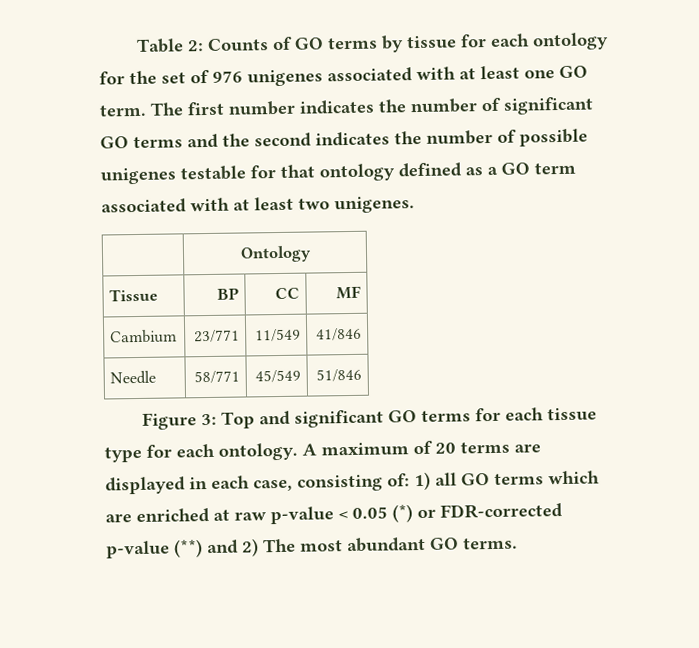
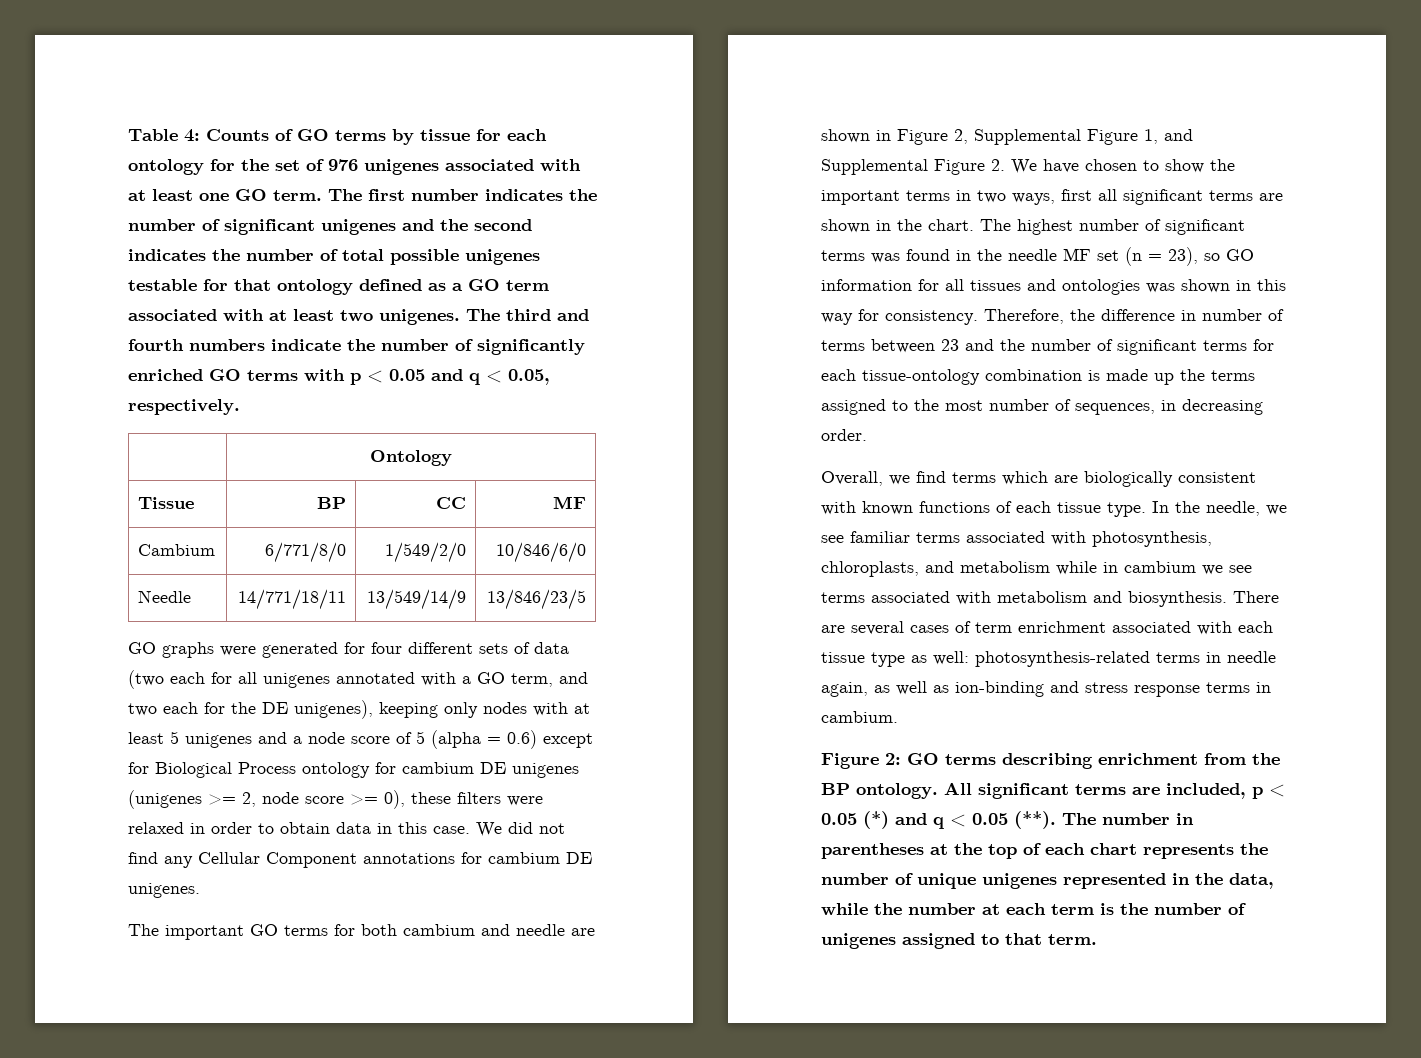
- Table 2: Counts of GO terms by tissue for each ontology for the set of 976 unigenes associated with at least one GO term.
+ Table 4: Counts of GO terms by tissue for each ontology for the set of 976 unigenes associated with at least one GO term.
- The first number indicates the number of significant GO terms and the second indicates the number of possible unigenes testable for that ontology defined as a GO term associated with at least two unigenes.
+ The first number indicates the number of significant unigenes and the second indicates the number of total possible unigenes testable for that ontology defined as a GO term associated with at least two unigenes. The third and fourth numbers indicate the number of significantly enriched GO terms with p < 0.05 and q < 0.05, respectively.
- Cambium | 23/771 | 11/549 | 41/846
- Needle | 58/771 | 45/549 | 51/846
- Figure 3: Top and significant GO terms for each tissue type for each ontology. A maximum of 20 terms are displayed in each case, consisting of: 1) all GO terms which are enriched at raw p-value < 0.05 (*) or FDR-corrected p-value (**) and 2) The most abundant GO terms.
+ Cambium | 6/771/8/0 | 1/549/2/0 | 10/846/6/0
+ Needle | 14/771/18/11 | 13/549/14/9 | 13/846/23/5
+ GO graphs were generated for four different sets of data (two each for all unigenes annotated with a GO term, and two each for the DE unigenes), keeping only nodes with at least 5 unigenes and a node score of 5 (alpha = 0.6) except for Biological Process ontology for cambium DE unigenes (unigenes >= 2, node score >= 0), these filters were relaxed in order to obtain data in this case. We did not find any Cellular Component annotations for cambium DE unigenes.
+ The important GO terms for both cambium and needle are shown in Figure 2, Supplemental Figure 1, and Supplemental Figure 2. We have chosen to show the important terms in two ways, first all significant terms are shown in the chart. The highest number of significant terms was found in the needle MF set (n = 23), so GO information for all tissues and ontologies was shown in this way for consistency. Therefore, the difference in number of terms between 23 and the number of significant terms for each tissue-ontology combination is made up the terms assigned to the most number of sequences, in decreasing order.
+ Overall, we find terms which are biologically consistent with known functions of each tissue type. In the needle, we see familiar terms associated with photosynthesis, chloroplasts, and metabolism while in cambium we see terms associated with metabolism and biosynthesis. There are several cases of term enrichment associated with each tissue type as well: photosynthesis-related terms in needle again, as well as ion-binding and stress response terms in cambium.
+ Figure 2: GO terms describing enrichment from the BP ontology. All significant terms are included, p < 0.05 (*) and q < 0.05 (**). The number in parentheses at the top of each chart represents the number of unique unigenes represented in the data, while the number at each term is the number of unigenes assigned to that term.

